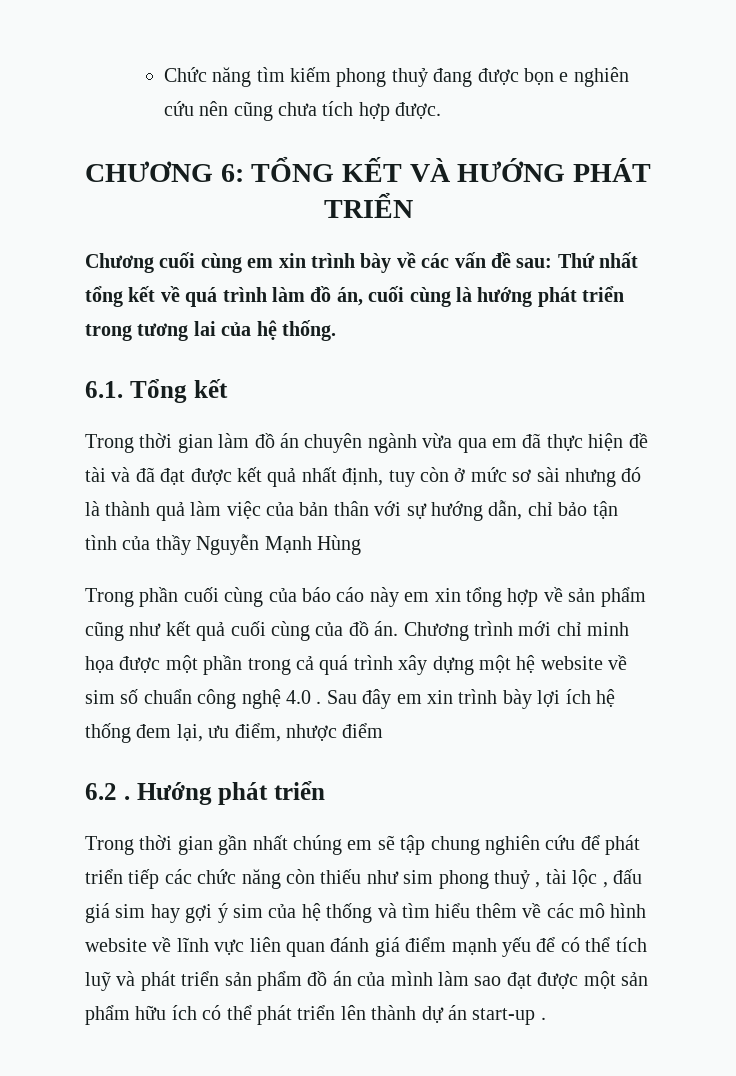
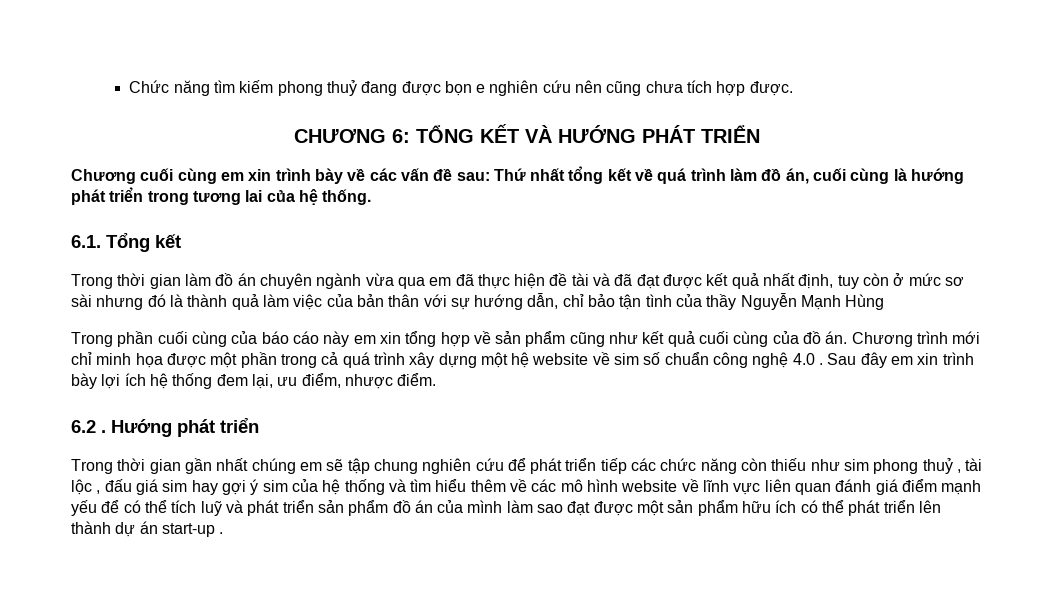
- Sau đây em xin trình bày lợi ích hệ thống đem lại, ưu điểm, nhược điểm
+ Sau đây em xin trình bày lợi ích hệ thống đem lại, ưu điểm, nhược điểm.

